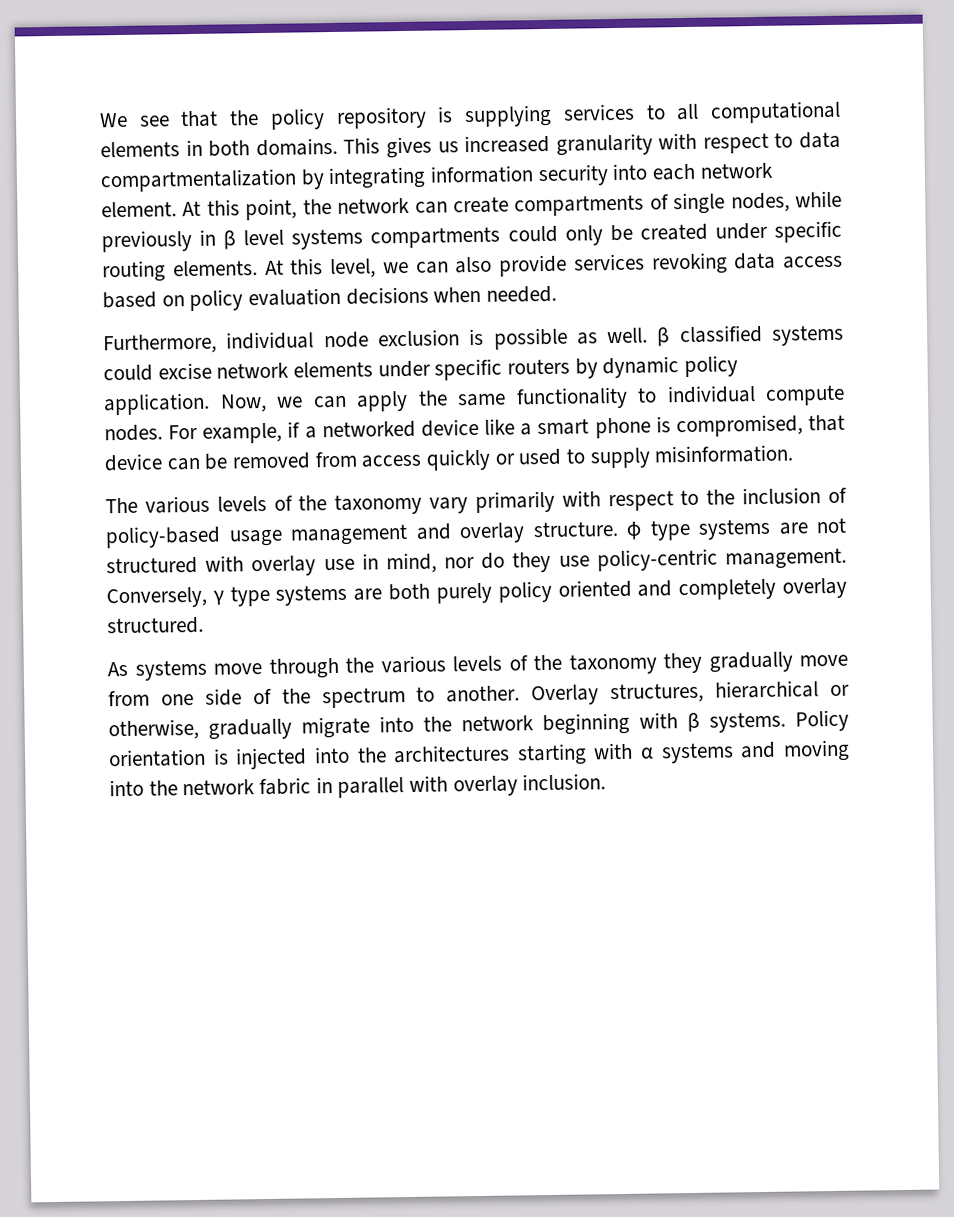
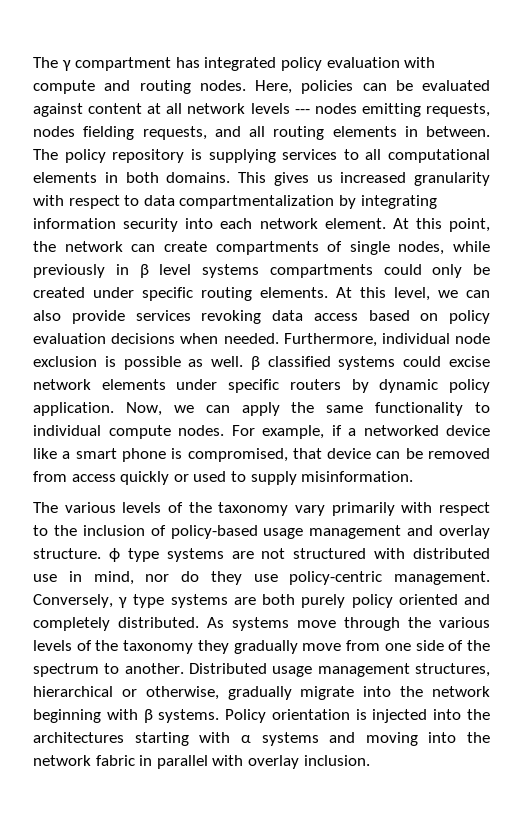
- We see that the policy repository is supplying services to all computational elements in both domains.
+ The γ compartment has integrated policy evaluation with compute and routing nodes. Here, policies can be evaluated against content at all network levels --- nodes emitting requests, nodes fielding requests, and all routing elements in between. The policy repository is supplying services to all computational elements in both domains.
- At this level, we can also provide services revoking data access based on policy evaluation decisions when needed.
- Furthermore, individual node exclusion is possible as well. β classified systems could excise network elements under specific routers by dynamic policy application.
+ At this level, we can also provide services revoking data access based on policy evaluation decisions when needed. Furthermore, individual node exclusion is possible as well. β classified systems could excise network elements under specific routers by dynamic policy application.
- The various levels of the taxonomy vary primarily with respect to the inclusion of policy-based usage management and overlay structure. ϕ type systems are not structured with overlay use in mind, nor do they use policy-centric management.
+ The various levels of the taxonomy vary primarily with respect to the inclusion of policy-based usage management and overlay structure. ϕ type systems are not structured with distributed use in mind, nor do they use policy-centric management.
- Conversely, γ type systems are both purely policy oriented and completely overlay structured.
- As systems move through the various levels of the taxonomy they gradually move from one side of the spectrum to another.
+ Conversely, γ type systems are both purely policy oriented and completely distributed. As systems move through the various levels of the taxonomy they gradually move from one side of the spectrum to another.
- Overlay structures, hierarchical or otherwise, gradually migrate into the network beginning with β systems.
+ Distributed usage management structures, hierarchical or otherwise, gradually migrate into the network beginning with β systems.

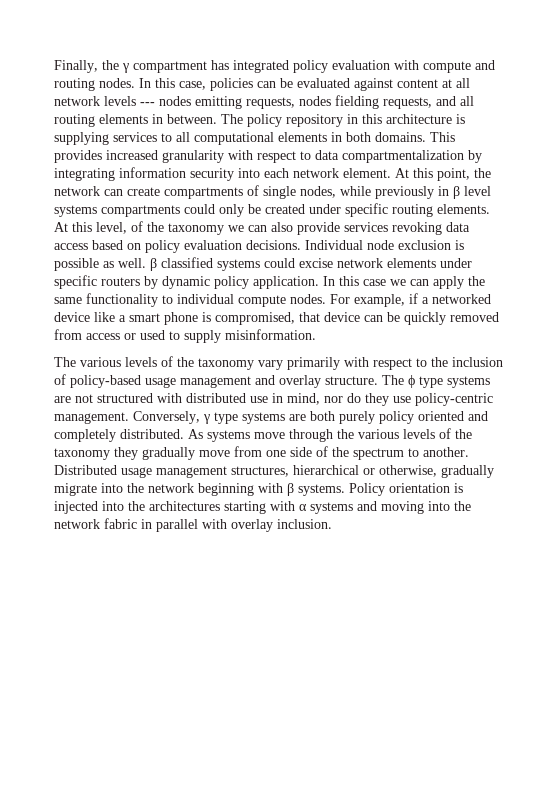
- The γ compartment has integrated policy evaluation with compute and routing nodes.
+ Finally, the γ compartment has integrated policy evaluation with compute and routing nodes.
- Here, policies can be evaluated against content at all network levels --- nodes emitting requests, nodes fielding requests, and all routing elements in between.
+ In this case, policies can be evaluated against content at all network levels --- nodes emitting requests, nodes fielding requests, and all routing elements in between.
- The policy repository is supplying services to all computational elements in both domains.
+ The policy repository in this architecture is supplying services to all computational elements in both domains.
- This gives us increased granularity with respect to data compartmentalization by integrating information security into each network element.
+ This provides increased granularity with respect to data compartmentalization by integrating information security into each network element.
- At this level, we can also provide services revoking data access based on policy evaluation decisions when needed. Furthermore, individual node exclusion is possible as well. β classified systems could excise network elements under specific routers by dynamic policy application.
+ At this level, of the taxonomy we can also provide services revoking data access based on policy evaluation decisions. Individual node exclusion is possible as well. β classified systems could excise network elements under specific routers by dynamic policy application.
- Now, we can apply the same functionality to individual compute nodes.
+ In this case we can apply the same functionality to individual compute nodes.
- For example, if a networked device like a smart phone is compromised, that device can be removed from access quickly or used to supply misinformation.
+ For example, if a networked device like a smart phone is compromised, that device can be quickly removed from access or used to supply misinformation.
- The various levels of the taxonomy vary primarily with respect to the inclusion of policy-based usage management and overlay structure. ϕ type systems are not structured with distributed use in mind, nor do they use policy-centric management.
+ The various levels of the taxonomy vary primarily with respect to the inclusion of policy-based usage management and overlay structure. The ϕ type systems are not structured with distributed use in mind, nor do they use policy-centric management.

